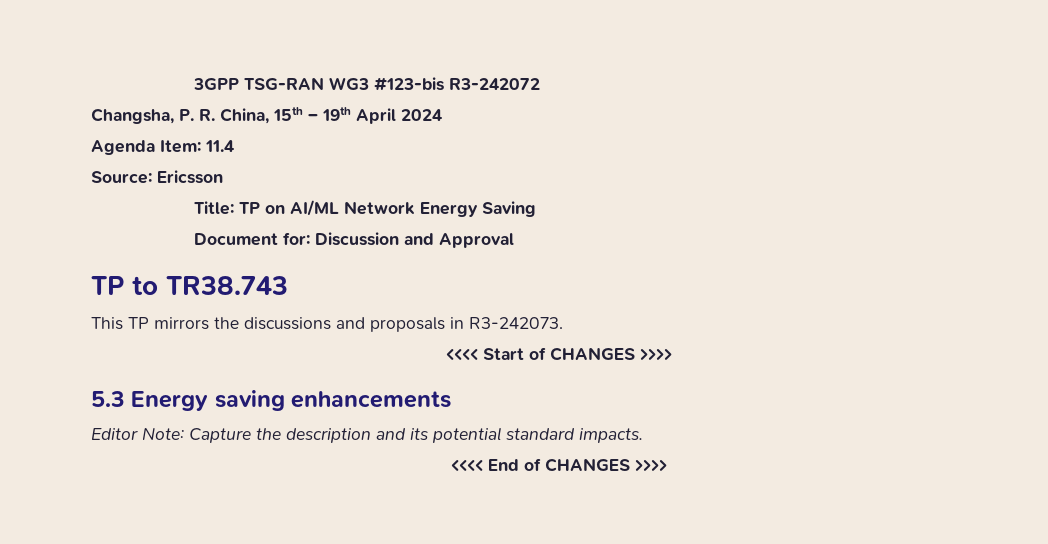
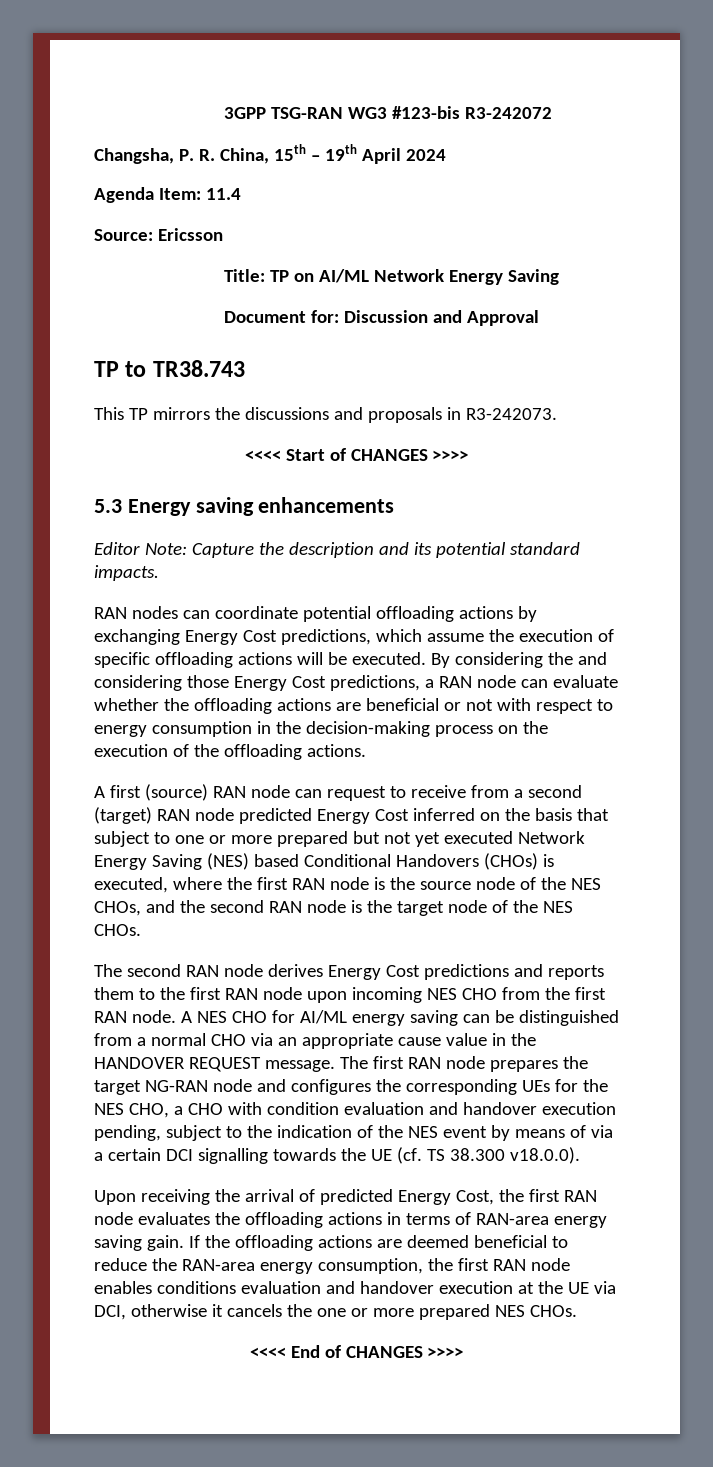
+ RAN nodes can coordinate potential offloading actions by exchanging Energy Cost predictions, which assume the execution of specific offloading actions will be executed. By considering the and considering those Energy Cost predictions, a RAN node can evaluate whether the offloading actions are beneficial or not with respect to energy consumption in the decision-making process on the execution of the offloading actions.
+ A first (source) RAN node can request to receive from a second (target) RAN node predicted Energy Cost inferred on the basis that subject to one or more prepared but not yet executed Network Energy Saving (NES) based Conditional Handovers (CHOs) is executed, where the first RAN node is the source node of the NES CHOs, and the second RAN node is the target node of the NES CHOs.
+ The second RAN node derives Energy Cost predictions and reports them to the first RAN node upon incoming NES CHO from the first RAN node. A NES CHO for AI/ML energy saving can be distinguished from a normal CHO via an appropriate cause value in the HANDOVER REQUEST message. The first RAN node prepares the target NG-RAN node and configures the corresponding UEs for the NES CHO, a CHO with condition evaluation and handover execution pending, subject to the indication of the NES event by means of via a certain DCI signalling towards the UE (cf. TS 38.300 v18.0.0).
+ Upon receiving the arrival of predicted Energy Cost, the first RAN node evaluates the offloading actions in terms of RAN-area energy saving gain. If the offloading actions are deemed beneficial to reduce the RAN-area energy consumption, the first RAN node enables conditions evaluation and handover execution at the UE via DCI, otherwise it cancels the one or more prepared NES CHOs.

